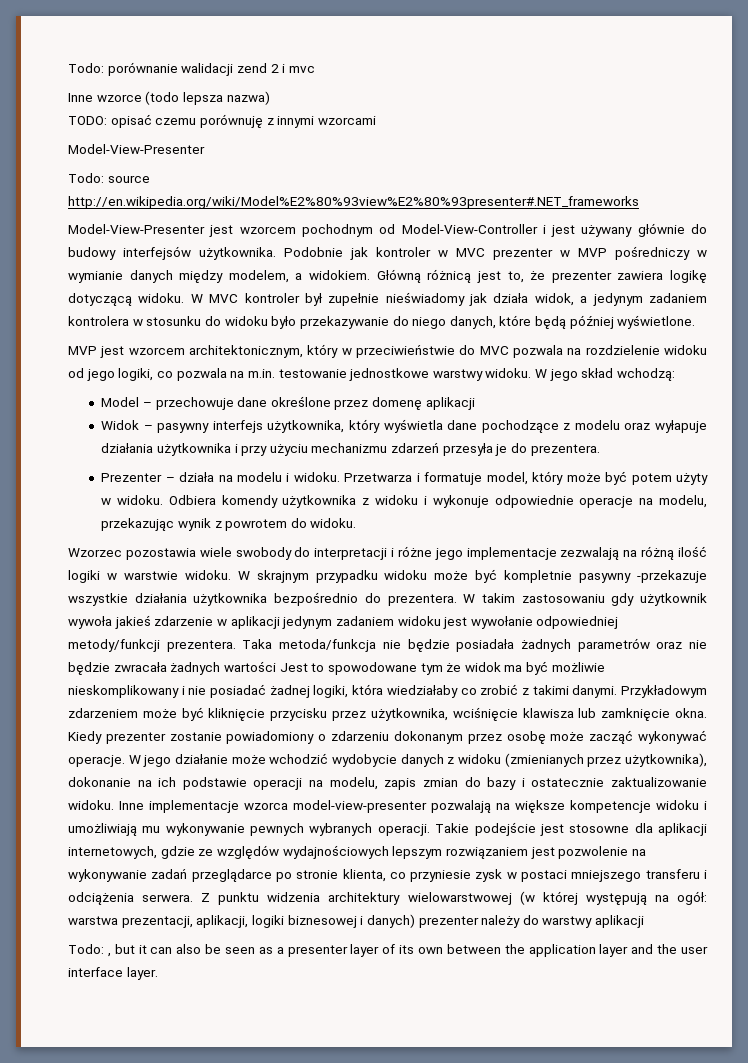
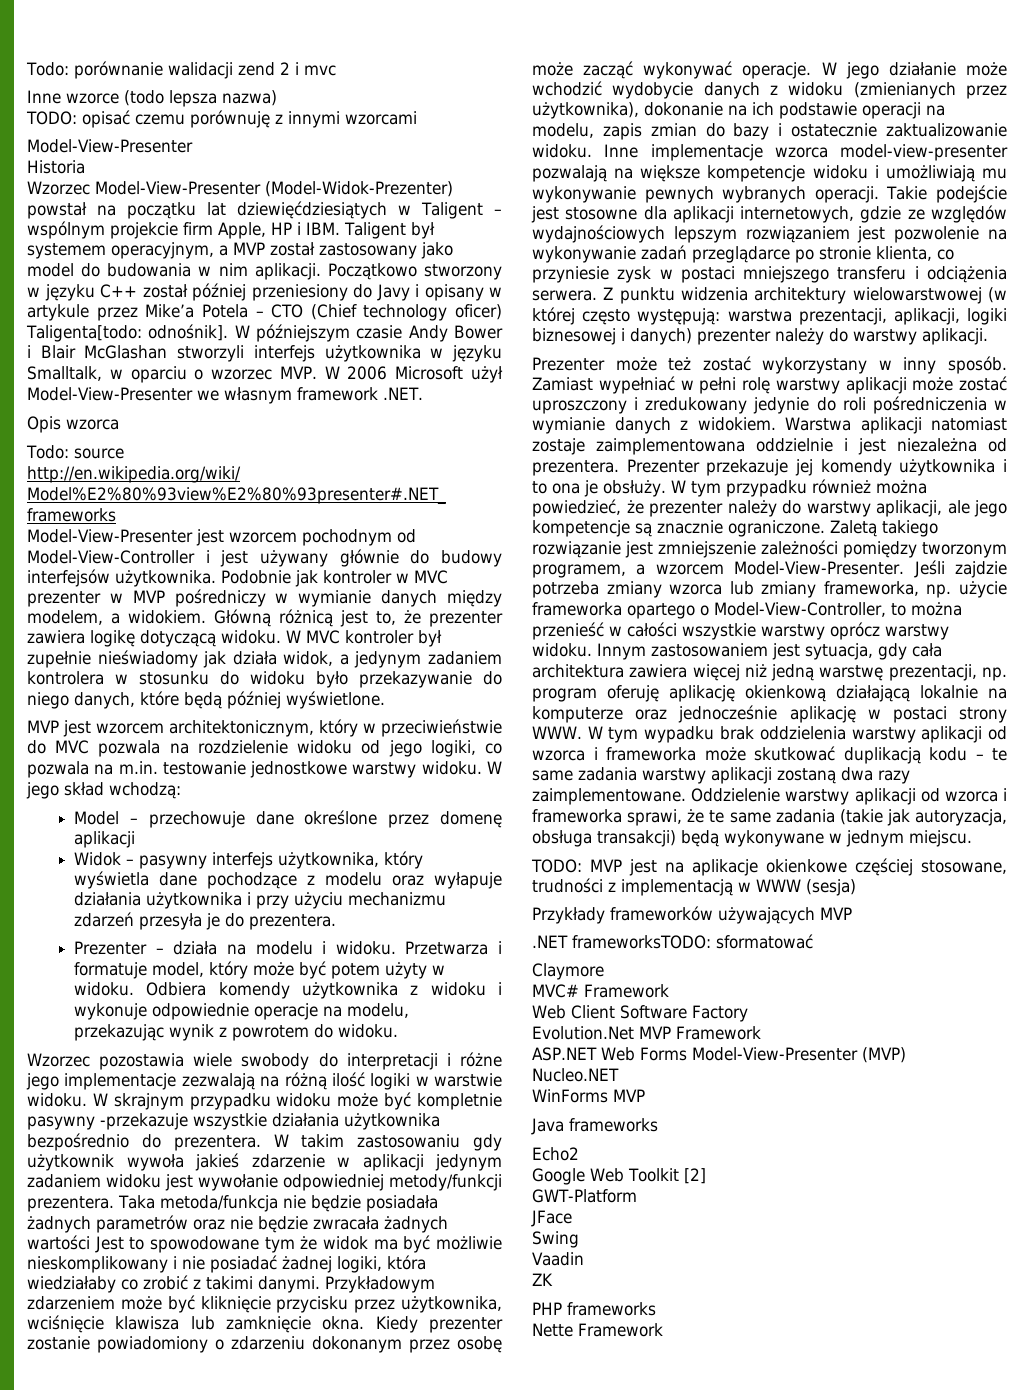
+ Historia
+ Wzorzec Model-View-Presenter (Model-Widok-Prezenter) powstał na początku lat dziewięćdziesiątych w Taligent – wspólnym projekcie firm Apple, HP i IBM. Taligent był systemem operacyjnym, a MVP został zastosowany jako model do budowania w nim aplikacji. Początkowo stworzony w języku C++ został później przeniesiony do Javy i opisany w artykule przez Mike’a Potela – CTO (Chief technology oficer) Taligenta[todo: odnośnik]. W późniejszym czasie Andy Bower i Blair McGlashan stworzyli interfejs użytkownika w języku Smalltalk, w oparciu o wzorzec MVP. W 2006 Microsoft użył Model-View-Presenter we własnym framework .NET.
+ Opis wzorca
- Z punktu widzenia architektury wielowarstwowej (w której występują na ogół: warstwa prezentacji, aplikacji, logiki biznesowej i danych) prezenter należy do warstwy aplikacji
- Todo: , but it can also be seen as a presenter layer of its own between the application layer and the user interface layer.
+ Z punktu widzenia architektury wielowarstwowej (w której często występują: warstwa prezentacji, aplikacji, logiki biznesowej i danych) prezenter należy do warstwy aplikacji.
+ Prezenter może też zostać wykorzystany w inny sposób. Zamiast wypełniać w pełni rolę warstwy aplikacji może zostać uproszczony i zredukowany jedynie do roli pośredniczenia w wymianie danych z widokiem. Warstwa aplikacji natomiast zostaje zaimplementowana oddzielnie i jest niezależna od prezentera. Prezenter przekazuje jej komendy użytkownika i to ona je obsłuży. W tym przypadku również można powiedzieć, że prezenter należy do warstwy aplikacji, ale jego kompetencje są znacznie ograniczone. Zaletą takiego rozwiązanie jest zmniejszenie zależności pomiędzy tworzonym programem, a wzorcem Model-View-Presenter. Jeśli zajdzie potrzeba zmiany wzorca lub zmiany frameworka, np. użycie frameworka opartego o Model-View-Controller, to można przenieść w całości wszystkie warstwy oprócz warstwy widoku. Innym zastosowaniem jest sytuacja, gdy cała architektura zawiera więcej niż jedną warstwę prezentacji, np. program oferuję aplikację okienkową działającą lokalnie na komputerze oraz jednocześnie aplikację w postaci strony WWW. W tym wypadku brak oddzielenia warstwy aplikacji od wzorca i frameworka może skutkować duplikacją kodu – te same zadania warstwy aplikacji zostaną dwa razy zaimplementowane. Oddzielenie warstwy aplikacji od wzorca i frameworka sprawi, że te same zadania (takie jak autoryzacja, obsługa transakcji) będą wykonywane w jednym miejscu.
+ TODO: MVP jest na aplikacje okienkowe częściej stosowane, trudności z implementacją w WWW (sesja)
+ Przykłady frameworków używających MVP
+ .NET frameworksTODO: sformatować
+ Claymore
+ MVC# Framework
+ Web Client Software Factory
+ Evolution.Net MVP Framework
+ ASP.NET Web Forms Model-View-Presenter (MVP)
+ Nucleo.NET
+ WinForms MVP
+ Java frameworks
+ Echo2
+ Google Web Toolkit [2]
+ GWT-Platform
+ JFace
+ Swing
+ Vaadin
+ ZK
+ PHP frameworks
+ Nette Framework

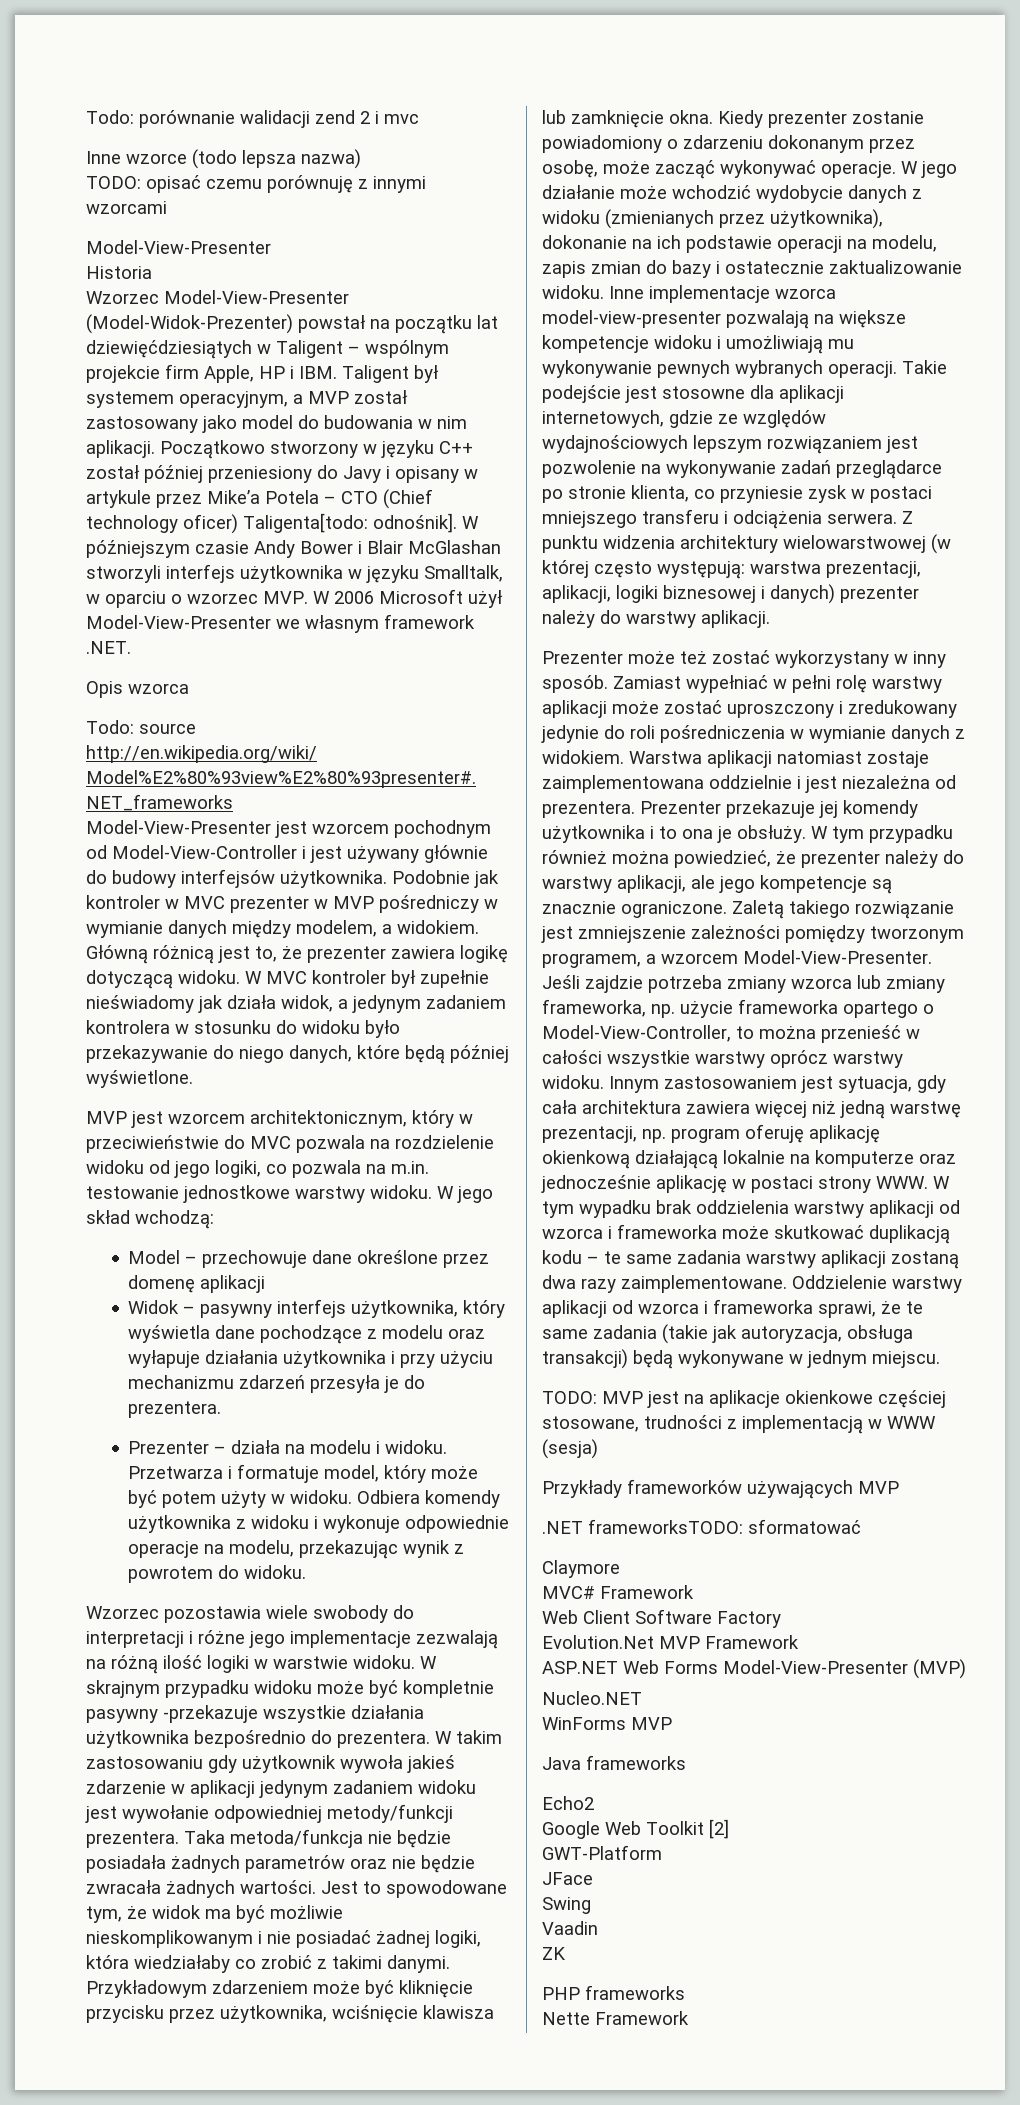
- Taka metoda/funkcja nie będzie posiadała żadnych parametrów oraz nie będzie zwracała żadnych wartości Jest to spowodowane tym że widok ma być możliwie nieskomplikowany i nie posiadać żadnej logiki, która wiedziałaby co zrobić z takimi danymi.
+ Taka metoda/funkcja nie będzie posiadała żadnych parametrów oraz nie będzie zwracała żadnych wartości. Jest to spowodowane tym, że widok ma być możliwie nieskomplikowanym i nie posiadać żadnej logiki, która wiedziałaby co zrobić z takimi danymi.
- Kiedy prezenter zostanie powiadomiony o zdarzeniu dokonanym przez osobę może zacząć wykonywać operacje.
+ Kiedy prezenter zostanie powiadomiony o zdarzeniu dokonanym przez osobę, może zacząć wykonywać operacje.

